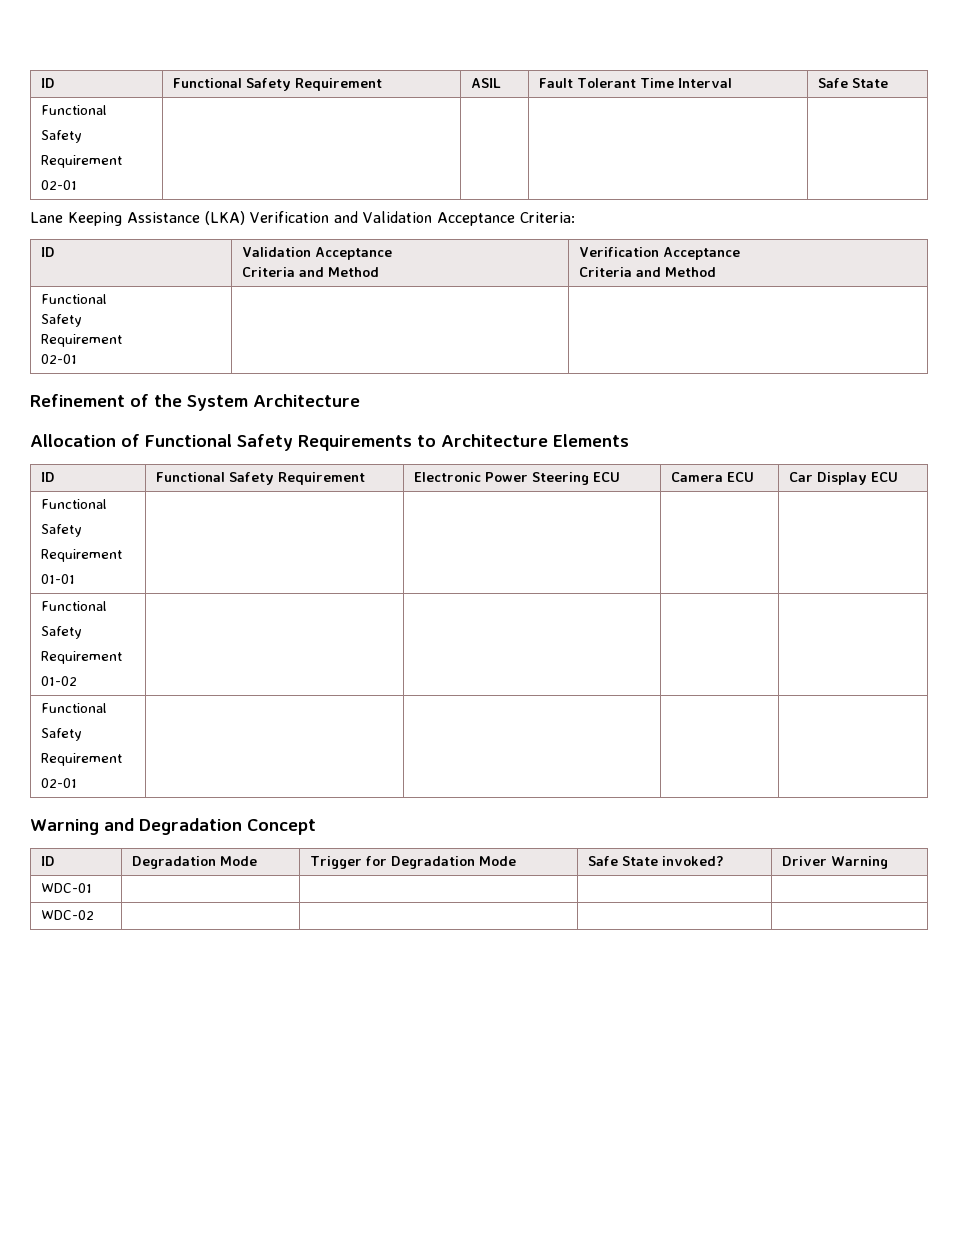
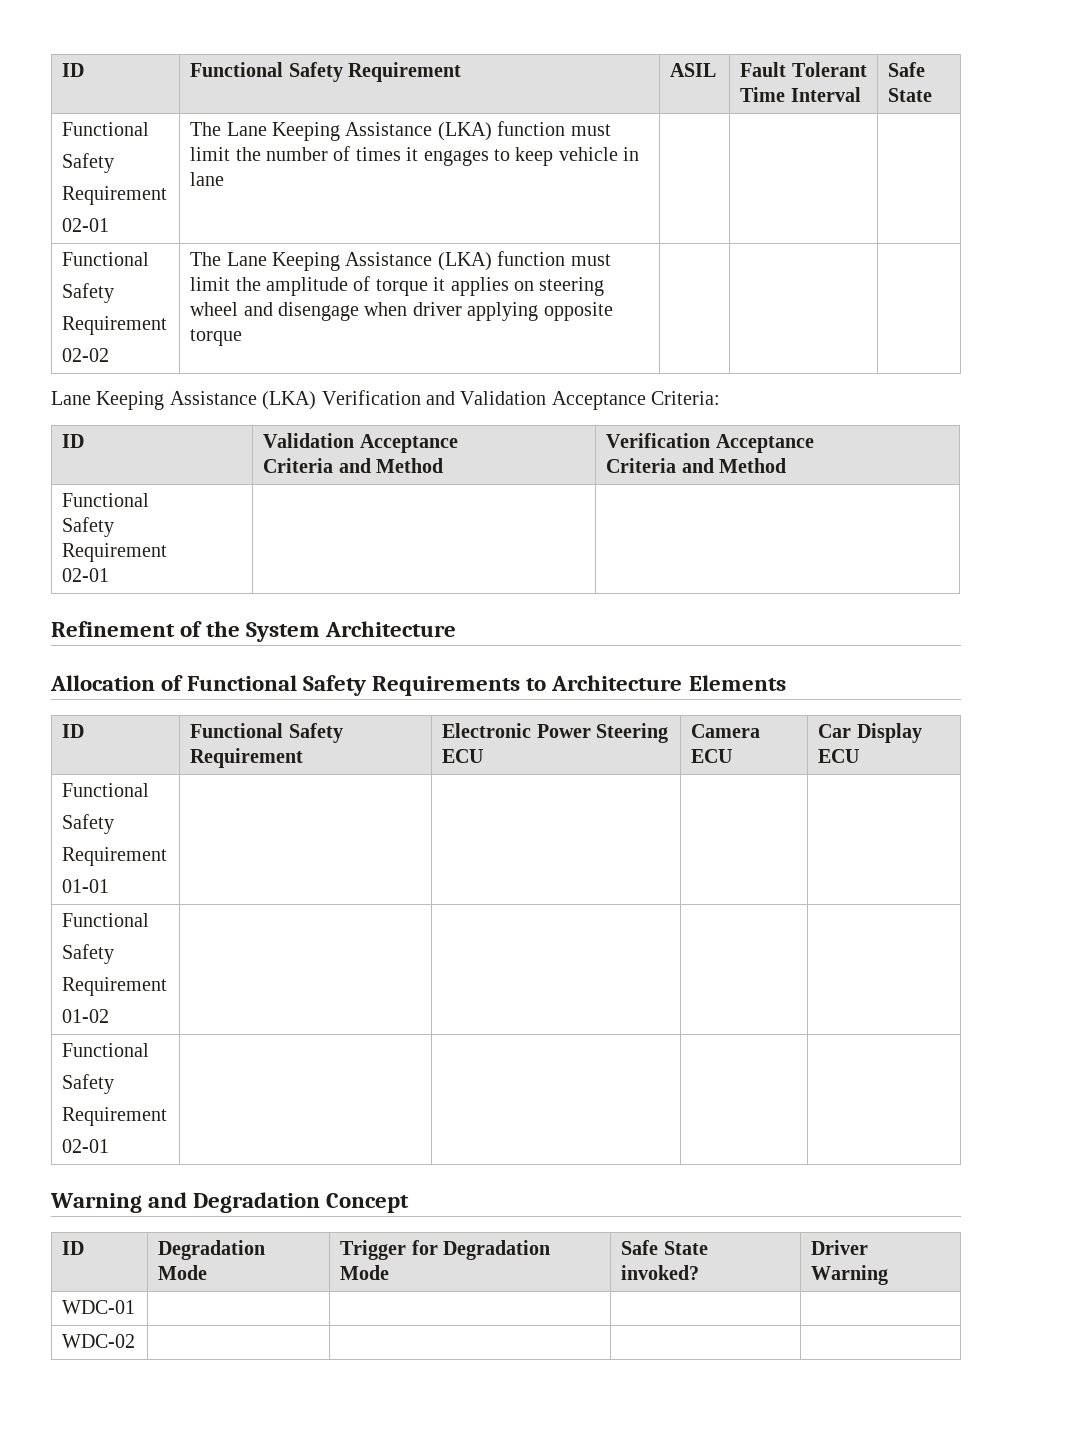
  ID | Functional Safety Requirement | ASIL | Fault Tolerant Time Interval | Safe State
  Functional
  Safety
  Requirement
- 02-01 | | | |
+ 02-01 | The Lane Keeping Assistance (LKA) function must limit the number of times it engages to keep vehicle in lane | | |
+ Functional
+ Safety
+ Requirement
+ 02-02 | The Lane Keeping Assistance (LKA) function must limit the amplitude of torque it applies on steering wheel and disengage when driver applying opposite torque | | |

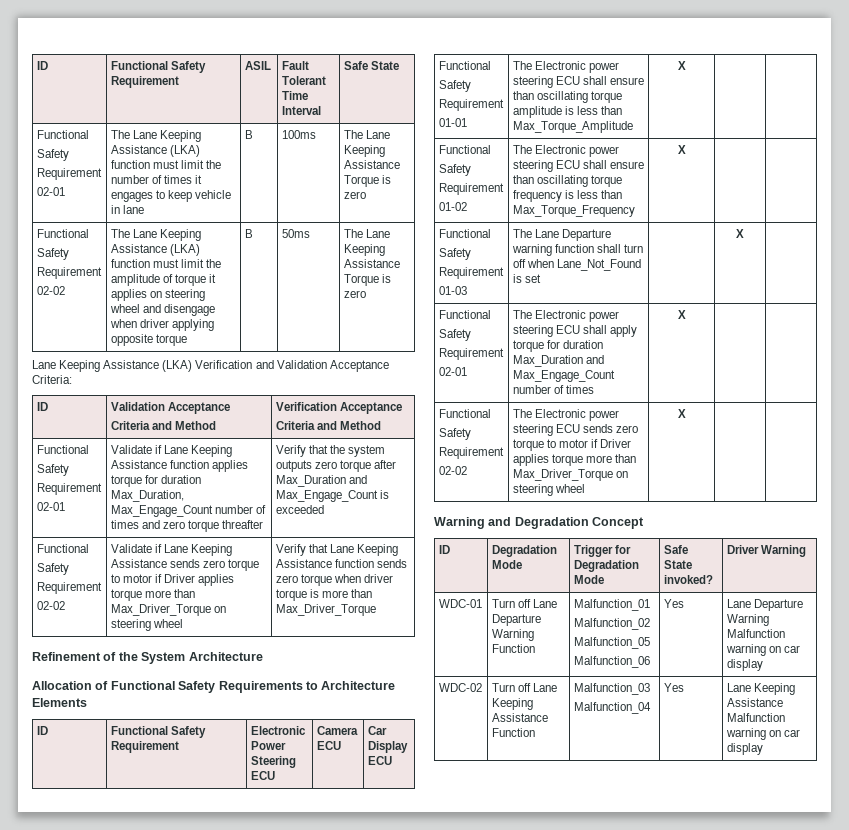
  ID | Functional Safety Requirement | ASIL | Fault Tolerant Time Interval | Safe State
  Functional
  Safety
  Requirement
- 02-01 | The Lane Keeping Assistance (LKA) function must limit the number of times it engages to keep vehicle in lane | | |
+ 02-01 | The Lane Keeping Assistance (LKA) function must limit the number of times it engages to keep vehicle in lane | B | 100ms | The Lane Keeping Assistance Torque is zero
  Functional
  Safety
  Requirement
- 02-02 | The Lane Keeping Assistance (LKA) function must limit the amplitude of torque it applies on steering wheel and disengage when driver applying opposite torque | | |
+ 02-02 | The Lane Keeping Assistance (LKA) function must limit the amplitude of torque it applies on steering wheel and disengage when driver applying opposite torque | B | 50ms | The Lane Keeping Assistance Torque is zero
  ID | Validation Acceptance
  Criteria and Method | Verification Acceptance
  Criteria and Method
  Functional
  Safety
  Requirement
- 02-01 | |
+ 02-01 | Validate if Lane Keeping Assistance function applies torque for duration Max_Duration, Max_Engage_Count number of times and zero torque threafter | Verify that the system outputs zero torque after Max_Duration and Max_Engage_Count is exceeded
+ Functional
+ Safety
+ Requirement
+ 02-02 | Validate if Lane Keeping Assistance sends zero torque to motor if Driver applies torque more than Max_Driver_Torque on steering wheel | Verify that Lane Keeping Assistance function sends zero torque when driver torque is more than Max_Driver_Torque
  ID | Functional Safety Requirement | Electronic Power Steering ECU | Camera ECU | Car Display ECU
  Functional
  Safety
  Requirement
- 01-01 | | | |
+ 01-01 | The Electronic power steering ECU shall ensure than oscillating torque amplitude is less than Max_Torque_Amplitude | X | |
  Functional
  Safety
  Requirement
- 01-02 | | | |
+ 01-02 | The Electronic power steering ECU shall ensure than oscillating torque frequency is less than Max_Torque_Frequency | X | |
  Functional
  Safety
  Requirement
- 02-01 | | | |
+ 01-03 | The Lane Departure warning function shall turn off when Lane_Not_Found is set | | X |
+ Functional
+ Safety
+ Requirement
+ 02-01 | The Electronic power steering ECU shall apply torque for duration Max_Duration and Max_Engage_Count number of times | X | |
+ Functional
+ Safety
+ Requirement
+ 02-02 | The Electronic power steering ECU sends zero torque to motor if Driver applies torque more than Max_Driver_Torque on steering wheel | X | |
- WDC-01 | | | |
- WDC-02 | | | |
+ WDC-01 | Turn off Lane Departure Warning Function | Malfunction_01
+ Malfunction_02
+ Malfunction_05
+ Malfunction_06 | Yes | Lane Departure Warning Malfunction warning on car display
+ WDC-02 | Turn off Lane Keeping Assistance Function | Malfunction_03
+ Malfunction_04 | Yes | Lane Keeping Assistance Malfunction warning on car display

